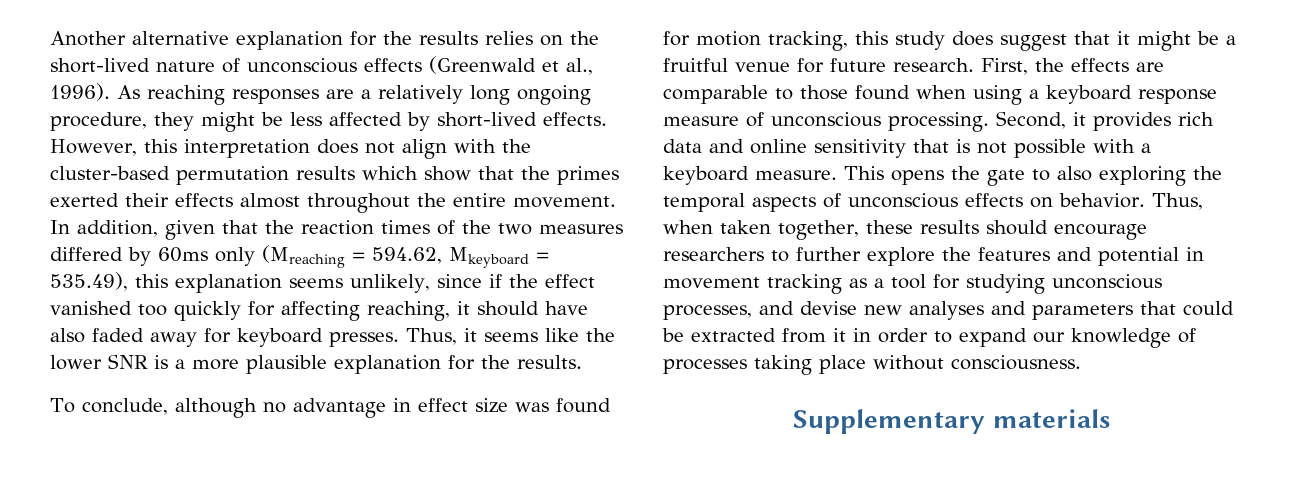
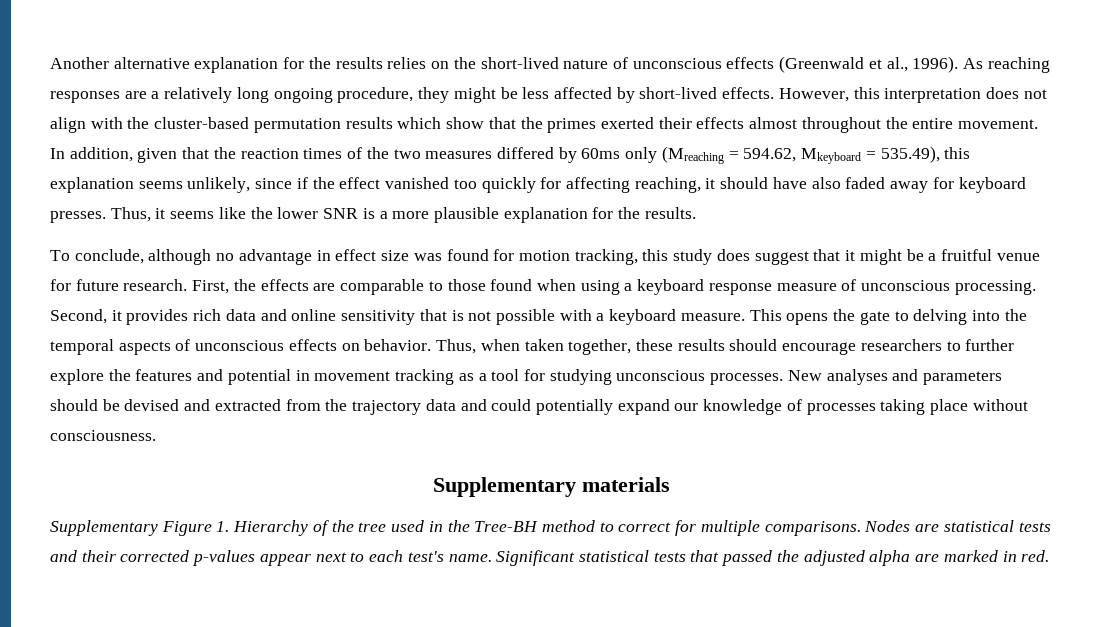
- This opens the gate to also exploring the temporal aspects of unconscious effects on behavior.
+ This opens the gate to delving into the temporal aspects of unconscious effects on behavior.
- Thus, when taken together, these results should encourage researchers to further explore the features and potential in movement tracking as a tool for studying unconscious processes, and devise new analyses and parameters that could be extracted from it in order to expand our knowledge of processes taking place without consciousness.
+ Thus, when taken together, these results should encourage researchers to further explore the features and potential in movement tracking as a tool for studying unconscious processes. New analyses and parameters should be devised and extracted from the trajectory data and could potentially expand our knowledge of processes taking place without consciousness.
+ Supplementary Figure 1. Hierarchy of the tree used in the Tree-BH method to correct for multiple comparisons. Nodes are statistical tests and their corrected p-values appear next to each test's name. Significant statistical tests that passed the adjusted alpha are marked in red.

